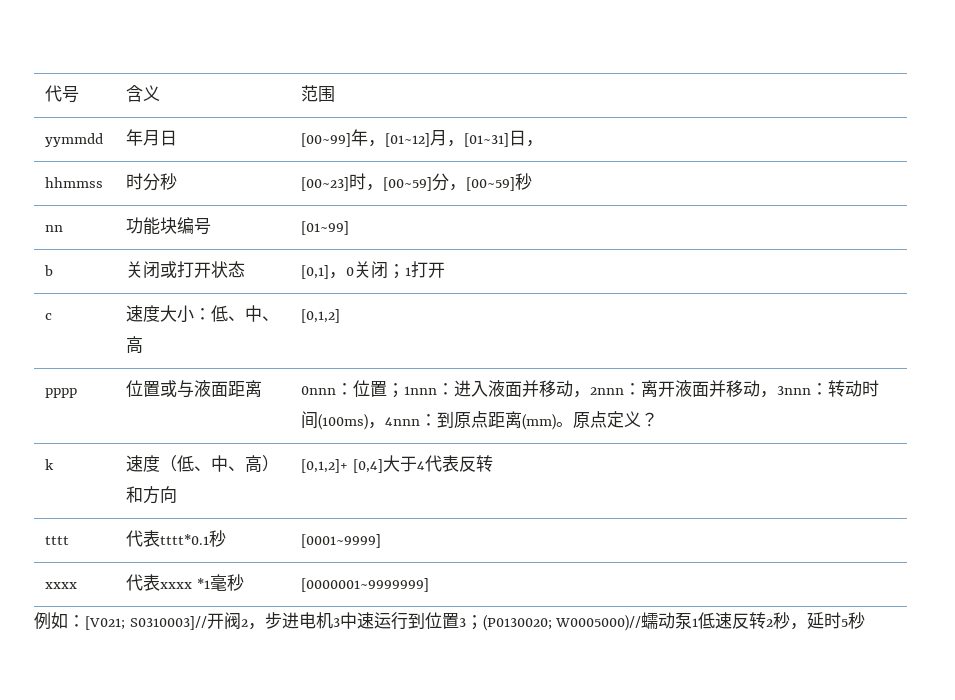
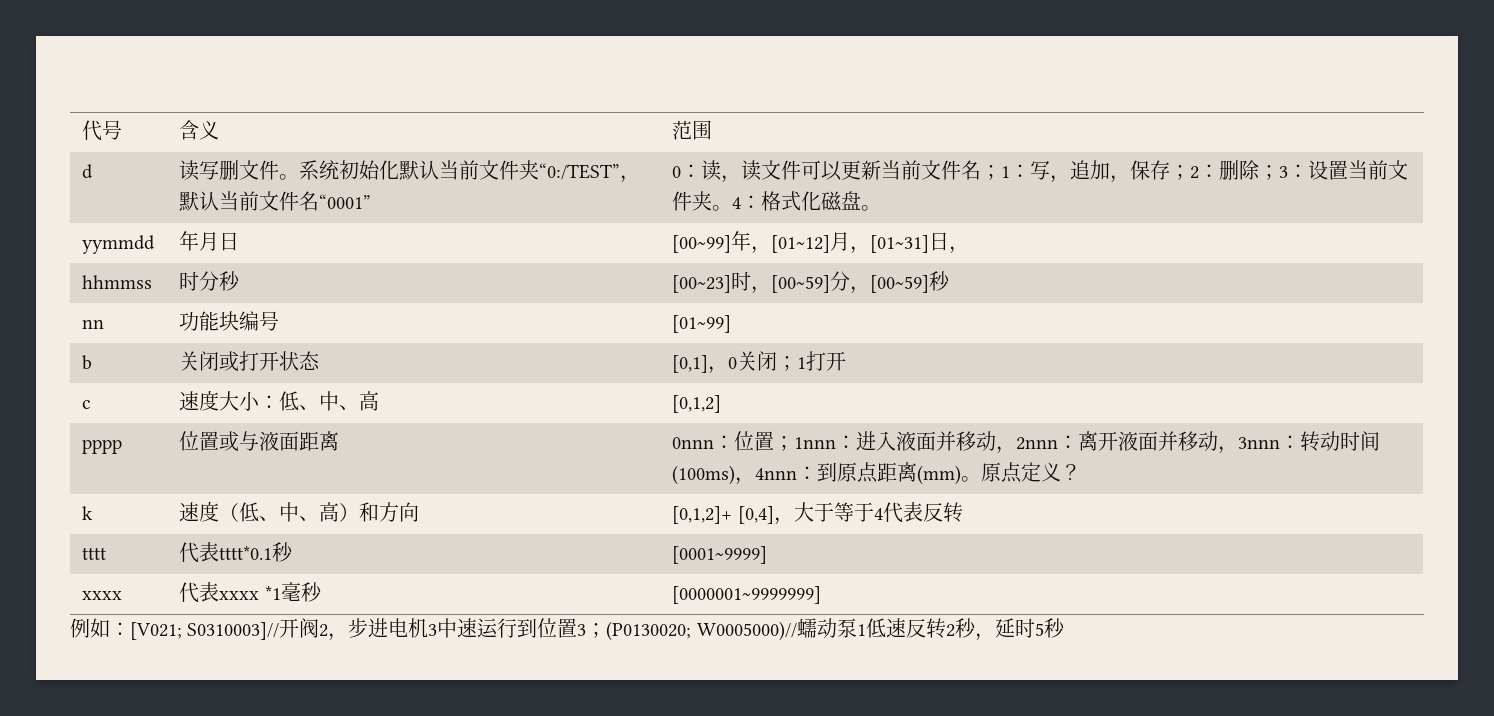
+ d | 读写删文件。系统初始化默认当前文件夹“0:/TEST”，默认当前文件名“0001” | 0：读，读文件可以更新当前文件名；1：写，追加，保存；2：删除；3：设置当前文件夹。4：格式化磁盘。
- k | 速度（低、中、高）和方向 | [0,1,2]+ [0,4]大于4代表反转
+ k | 速度（低、中、高）和方向 | [0,1,2]+ [0,4]，大于等于4代表反转

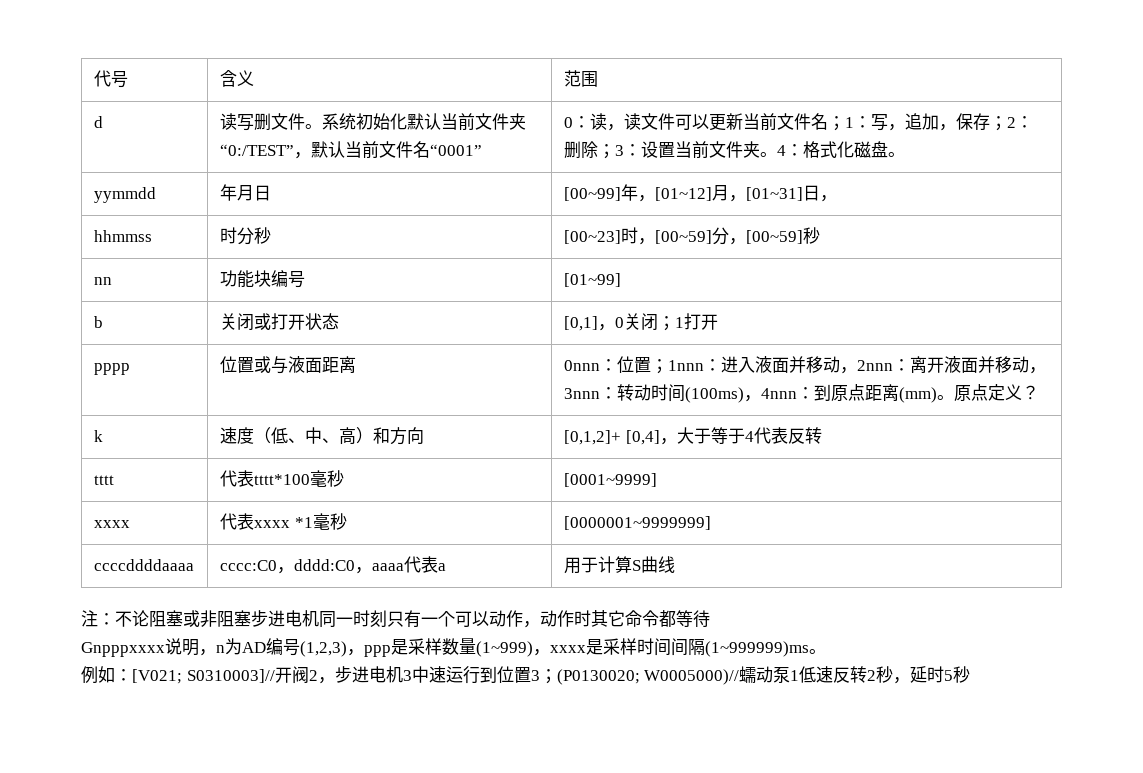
- c | 速度大小：低、中、高 | [0,1,2]
- tttt | 代表tttt*0.1秒 | [0001~9999]
+ tttt | 代表tttt*100毫秒 | [0001~9999]
+ ccccddddaaaa | cccc:C0，dddd:C0，aaaa代表a | 用于计算S曲线
+ 注：不论阻塞或非阻塞步进电机同一时刻只有一个可以动作，动作时其它命令都等待
+ Gnpppxxxx说明，n为AD编号(1,2,3)，ppp是采样数量(1~999)，xxxx是采样时间间隔(1~999999)ms。

